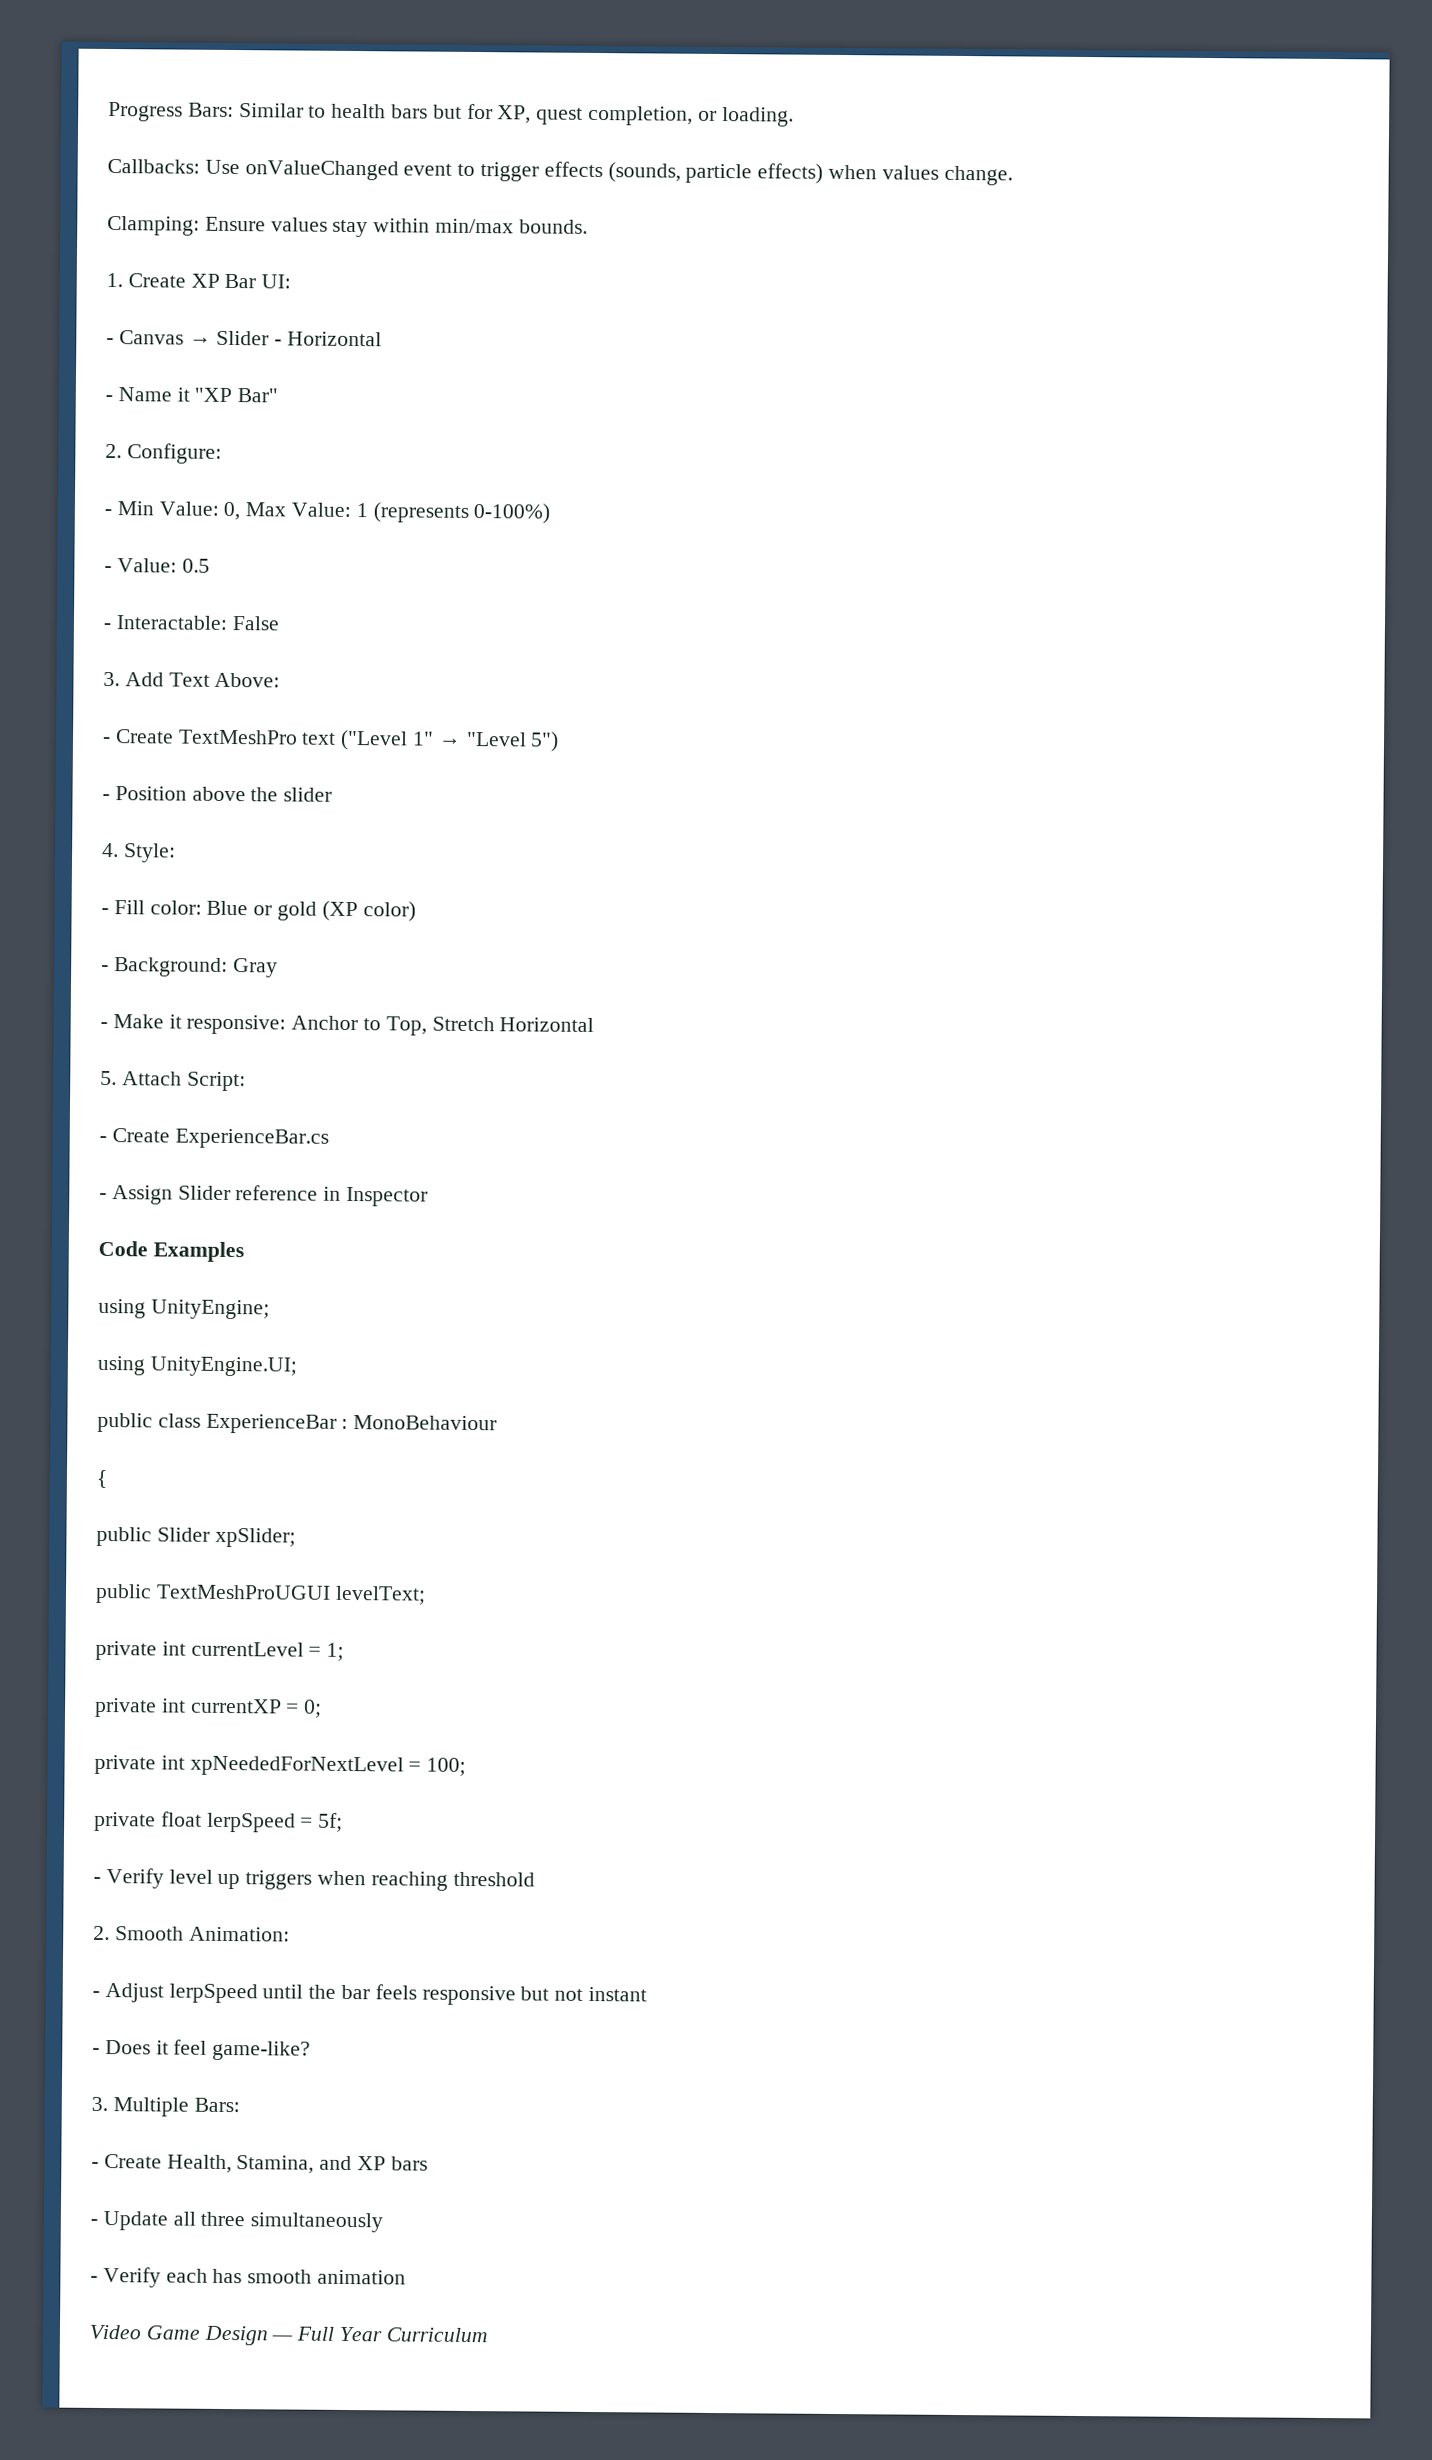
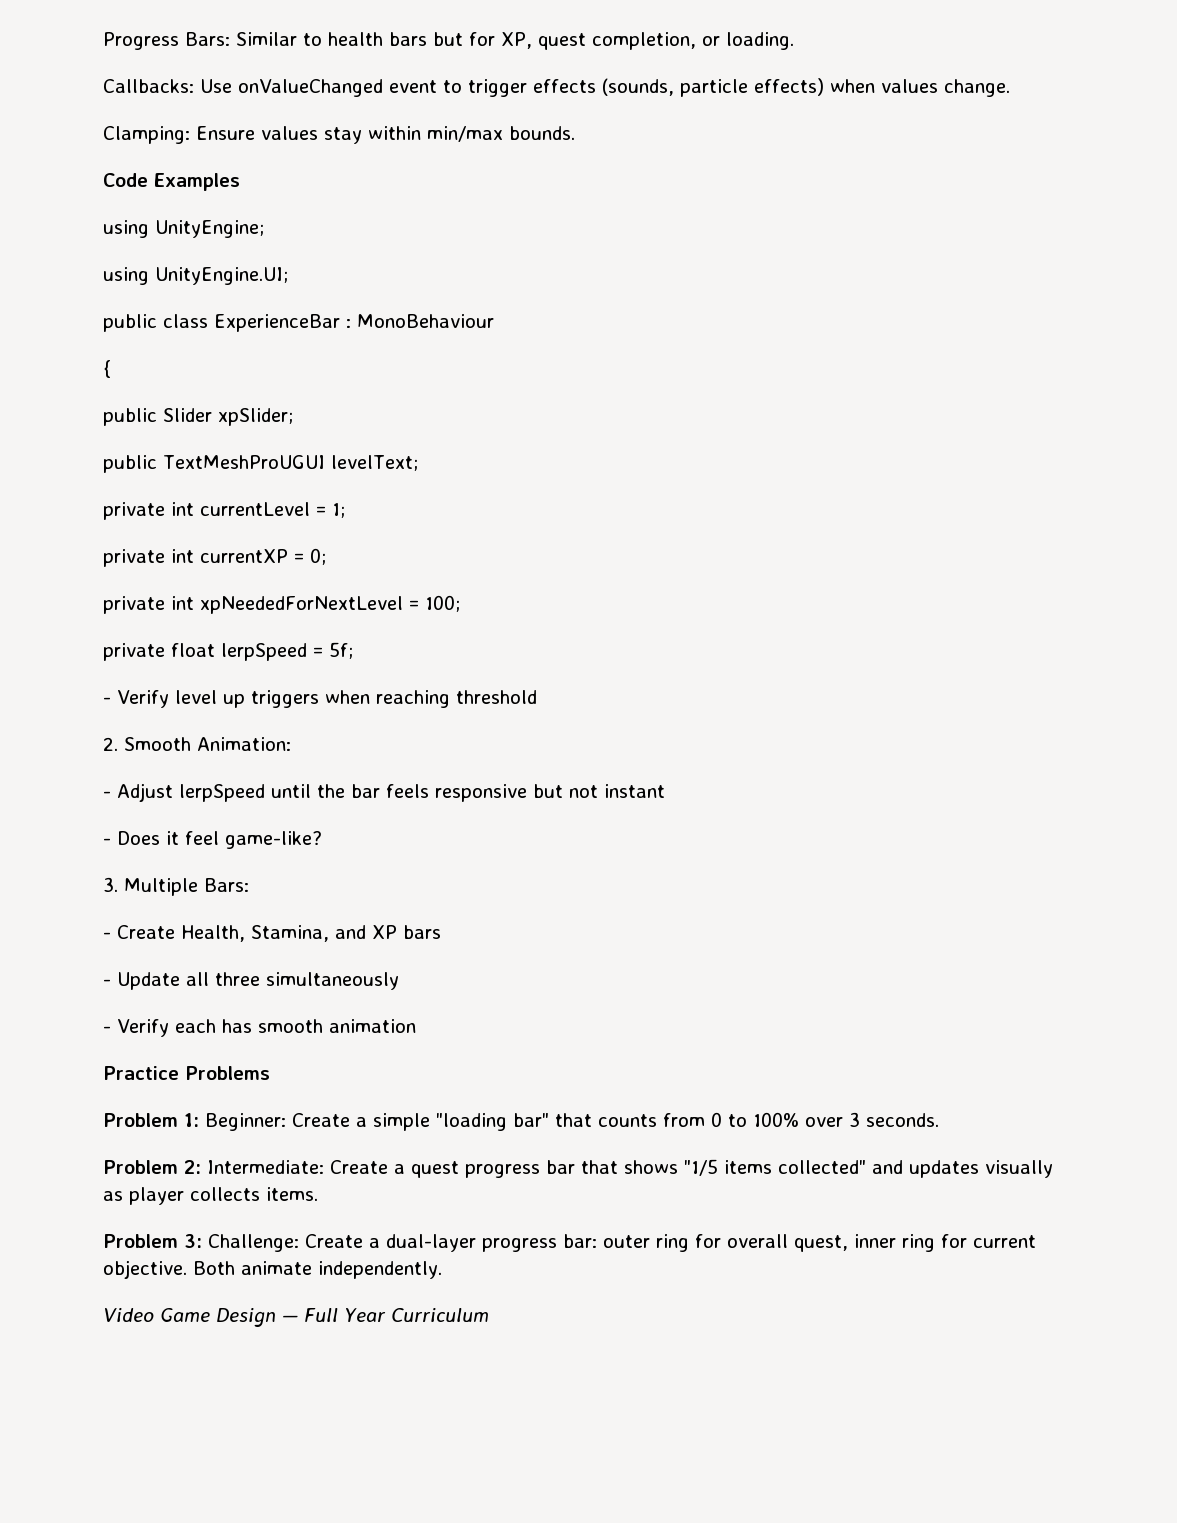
- 1. Create XP Bar UI:
- - Canvas → Slider - Horizontal
- - Name it "XP Bar"
- 2. Configure:
- - Min Value: 0, Max Value: 1 (represents 0-100%)
- - Value: 0.5
- - Interactable: False
- 3. Add Text Above:
- - Create TextMeshPro text ("Level 1" → "Level 5")
- - Position above the slider
- 4. Style:
- - Fill color: Blue or gold (XP color)
- - Background: Gray
- - Make it responsive: Anchor to Top, Stretch Horizontal
- 5. Attach Script:
- - Create ExperienceBar.cs
- - Assign Slider reference in Inspector
+ Practice Problems
+ Problem 1: Beginner: Create a simple "loading bar" that counts from 0 to 100% over 3 seconds.
+ Problem 2: Intermediate: Create a quest progress bar that shows "1/5 items collected" and updates visually as player collects items.
+ Problem 3: Challenge: Create a dual-layer progress bar: outer ring for overall quest, inner ring for current objective. Both animate independently.

